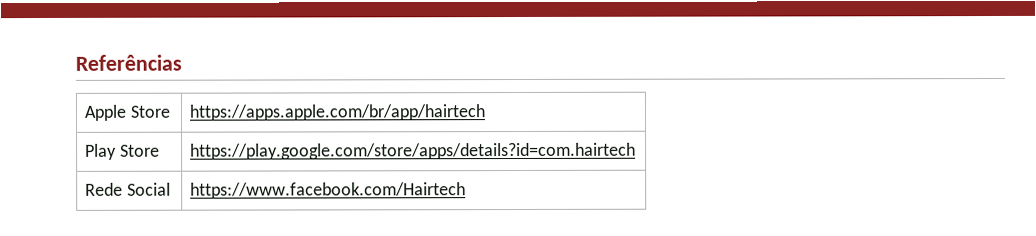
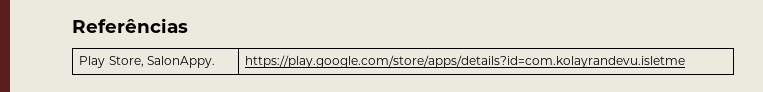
- Apple Store | https://apps.apple.com/br/app/hairtech
- Play Store | https://play.google.com/store/apps/details?id=com.hairtech
- Rede Social | https://www.facebook.com/Hairtech
+ Play Store, SalonAppy. | https://play.google.com/store/apps/details?id=com.kolayrandevu.isletme

